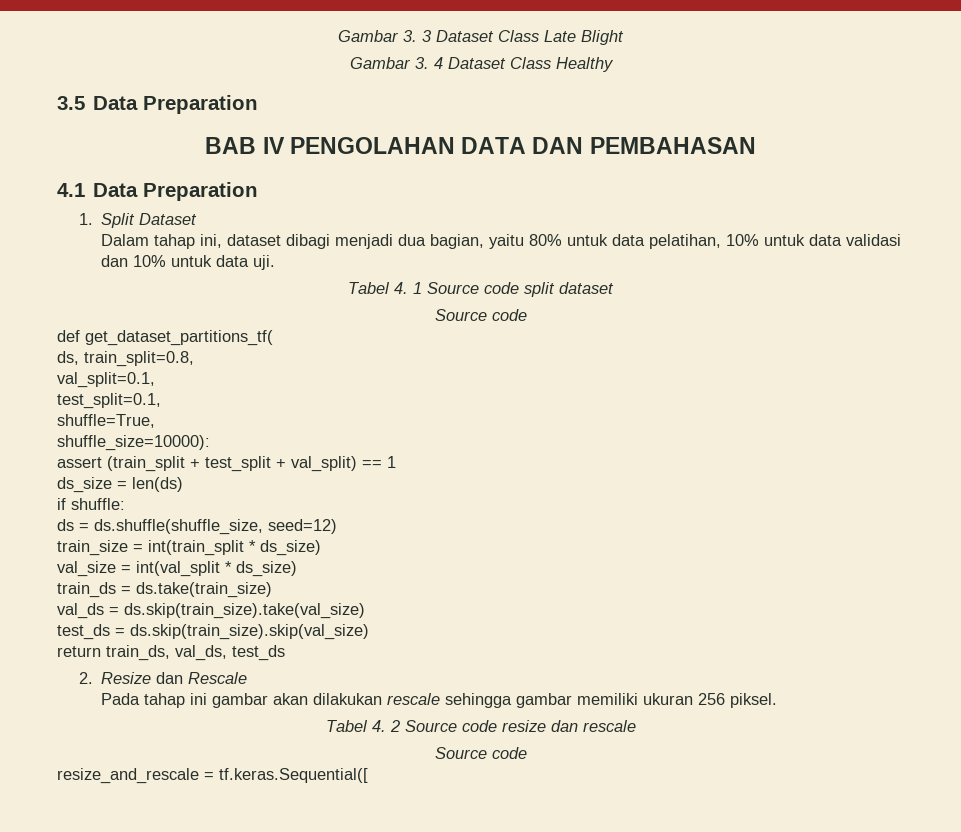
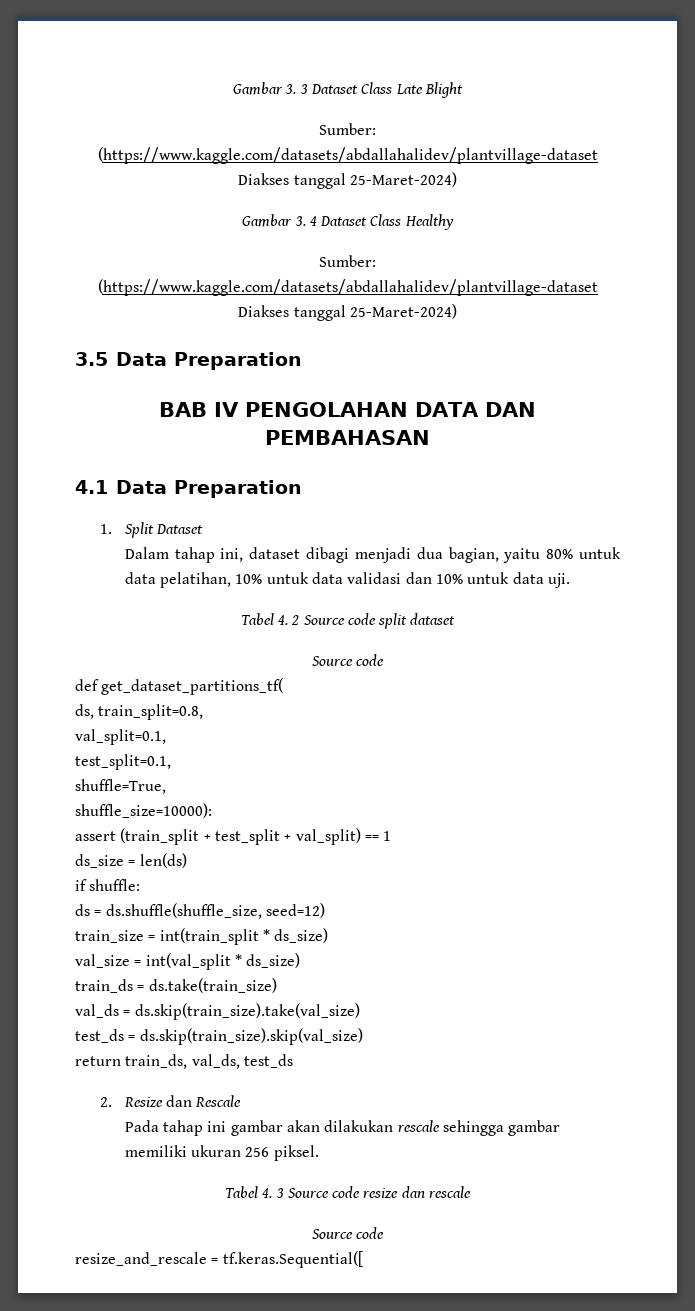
  Gambar 3. 3 Dataset Class Late Blight
+ Sumber: (https://www.kaggle.com/datasets/abdallahalidev/plantvillage-dataset Diakses tanggal 25-Maret-2024)
  Gambar 3. 4 Dataset Class Healthy
+ Sumber: (https://www.kaggle.com/datasets/abdallahalidev/plantvillage-dataset Diakses tanggal 25-Maret-2024)
- Tabel 4. 1 Source code split dataset
+ Tabel 4. 2 Source code split dataset
- Tabel 4. 2 Source code resize dan rescale
+ Tabel 4. 3 Source code resize dan rescale

